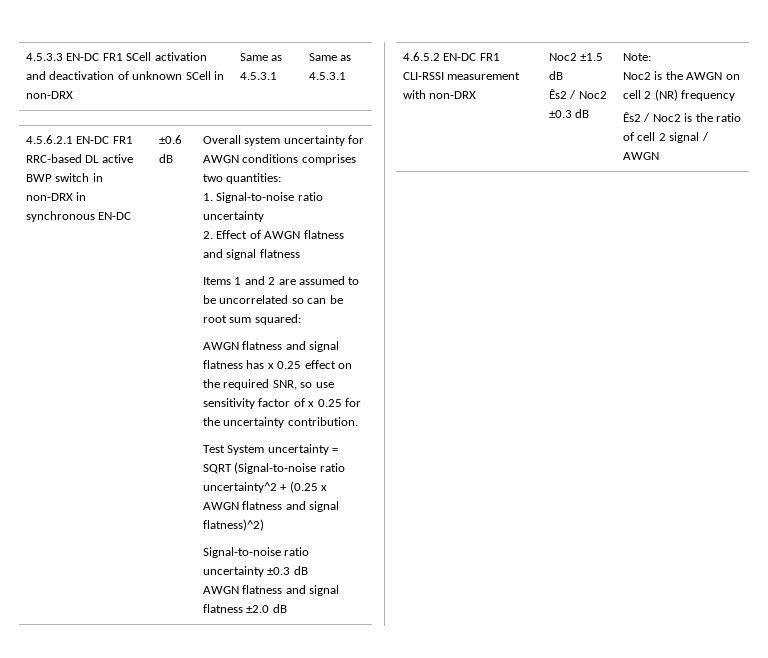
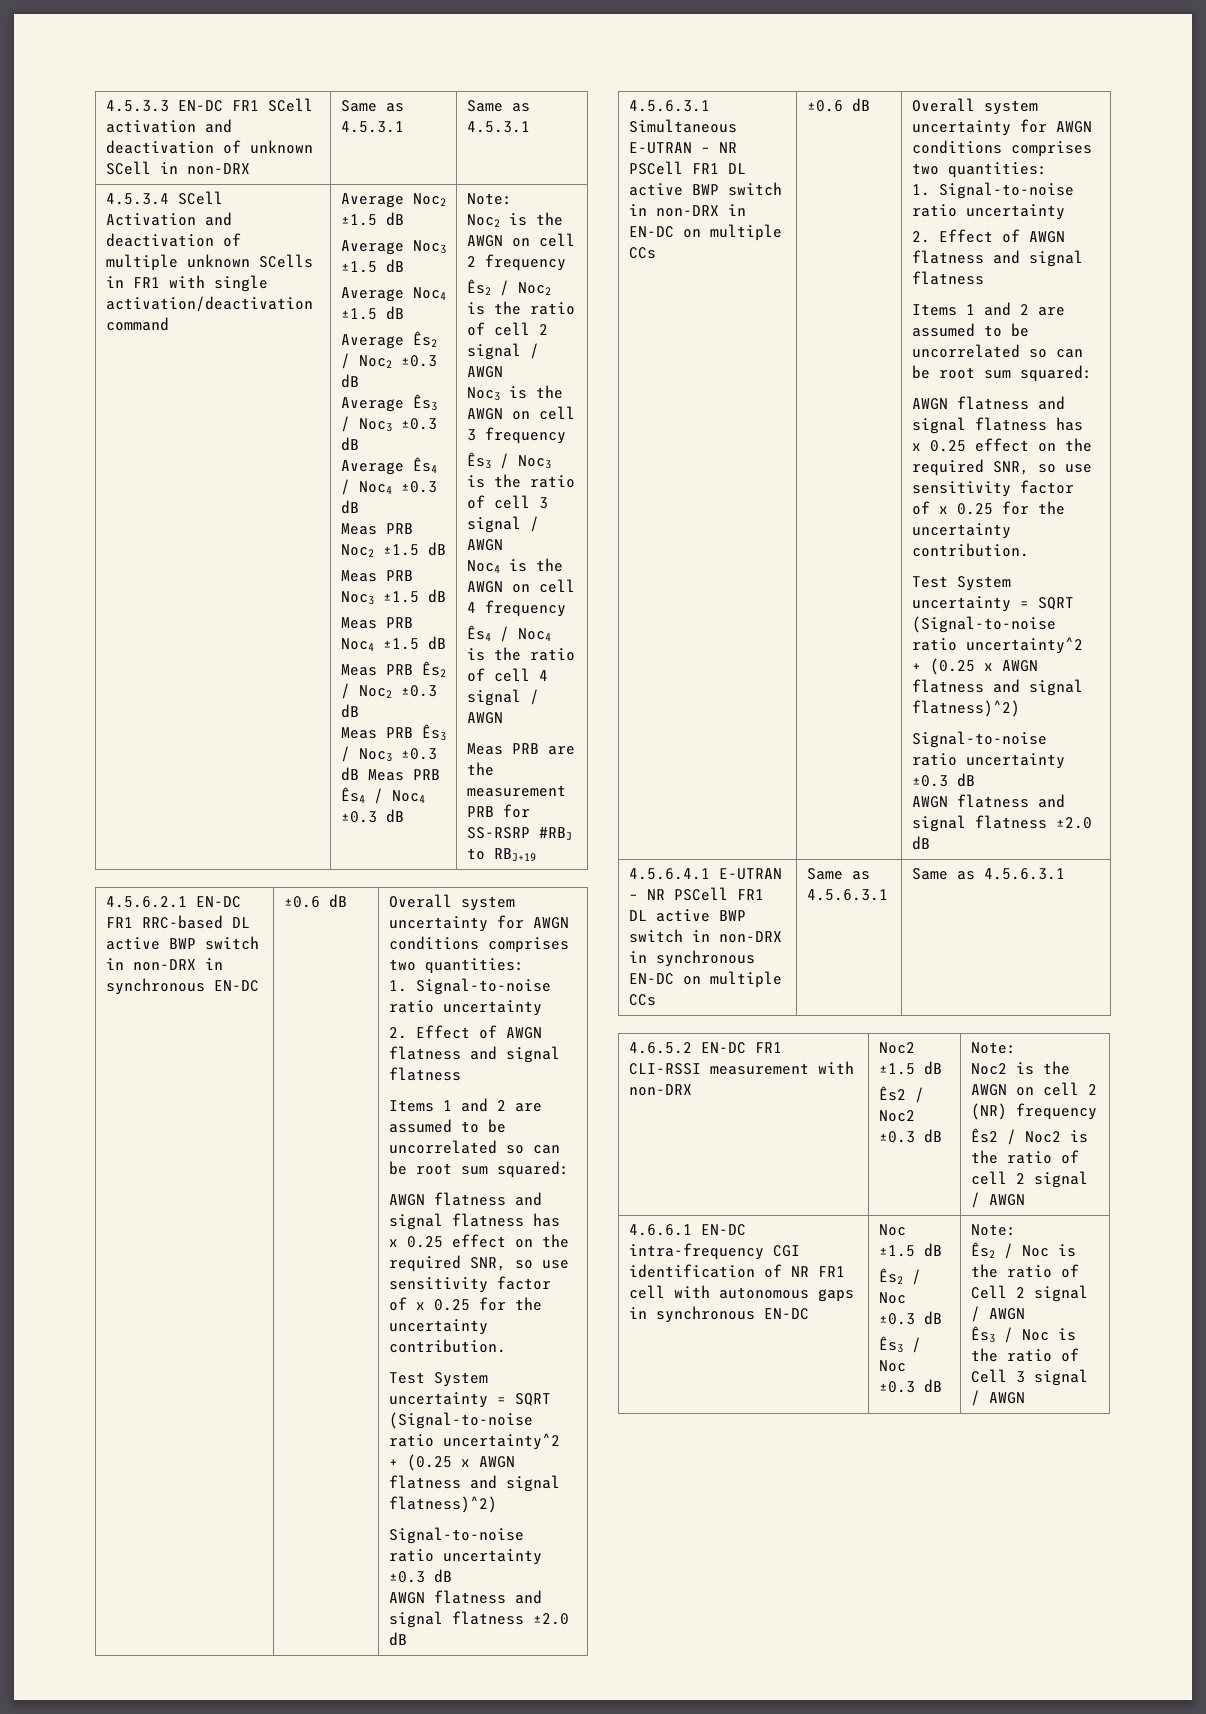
+ 4.5.3.4 SCell Activation and deactivation of multiple unknown SCells in FR1 with single activation/deactivation command | Average Noc2 ±1.5 dB
+ Average Noc3 ±1.5 dB
+ Average Noc4 ±1.5 dB
+ Average Ês2 / Noc2 ±0.3 dB
+ Average Ês3 / Noc3 ±0.3 dB
+ Average Ês4 / Noc4 ±0.3 dB
+ Meas PRB Noc2 ±1.5 dB
+ Meas PRB Noc3 ±1.5 dB
+ Meas PRB Noc4 ±1.5 dB
+ Meas PRB Ês2 / Noc2 ±0.3 dB
+ Meas PRB Ês3 / Noc3 ±0.3 dB Meas PRB Ês4 / Noc4 ±0.3 dB | Note:
+ Noc2 is the AWGN on cell 2 frequency
+ Ês2 / Noc2 is the ratio of cell 2 signal / AWGN
+ Noc3 is the AWGN on cell 3 frequency
+ Ês3 / Noc3 is the ratio of cell 3 signal / AWGN
+ Noc4 is the AWGN on cell 4 frequency
+ Ês4 / Noc4 is the ratio of cell 4 signal / AWGN
+ Meas PRB are the measurement PRB for SS-RSRP #RBJ to RBJ+19
+ 4.5.6.3.1 Simultaneous E-UTRAN – NR PSCell FR1 DL active BWP switch in non-DRX in EN-DC on multiple CCs | ±0.6 dB | Overall system uncertainty for AWGN conditions comprises two quantities:
+ 1. Signal-to-noise ratio uncertainty
+ 2. Effect of AWGN flatness and signal flatness
+ Items 1 and 2 are assumed to be uncorrelated so can be root sum squared:
+ AWGN flatness and signal flatness has x 0.25 effect on the required SNR, so use sensitivity factor of x 0.25 for the uncertainty contribution.
+ Test System uncertainty = SQRT (Signal-to-noise ratio uncertainty^2 + (0.25 x AWGN flatness and signal flatness)^2)
+ Signal-to-noise ratio uncertainty ±0.3 dB
+ AWGN flatness and signal flatness ±2.0 dB
+ 4.5.6.4.1 E-UTRAN – NR PSCell FR1 DL active BWP switch in non-DRX in synchronous EN-DC on multiple CCs | Same as 4.5.6.3.1 | Same as 4.5.6.3.1
+ 4.6.6.1 EN-DC intra-frequency CGI identification of NR FR1 cell with autonomous gaps in synchronous EN-DC | Noc ±1.5 dB
+ Ês2 / Noc ±0.3 dB
+ Ês3 / Noc ±0.3 dB | Note:
+ Ês2 / Noc is the ratio of Cell 2 signal / AWGN
+ Ês3 / Noc is the ratio of Cell 3 signal / AWGN

